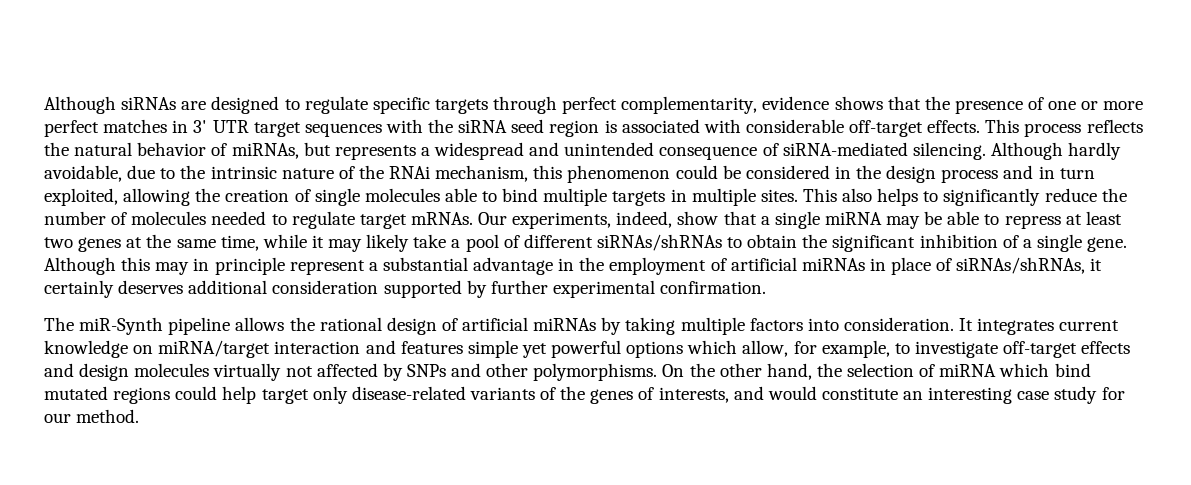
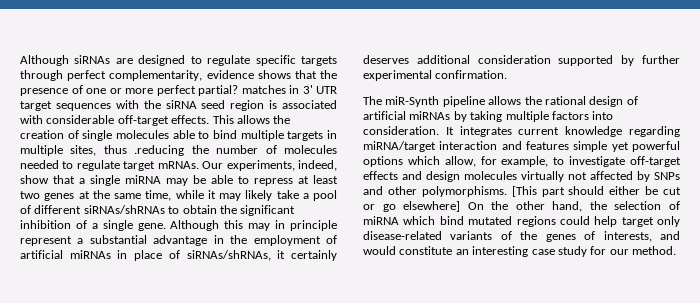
- Although siRNAs are designed to regulate specific targets through perfect complementarity, evidence shows that the presence of one or more perfect matches in 3' UTR target sequences with the siRNA seed region is associated with considerable off-target effects.
+ Although siRNAs are designed to regulate specific targets through perfect complementarity, evidence shows that the presence of one or more perfect partial? matches in 3' UTR target sequences with the siRNA seed region is associated with considerable off-target effects.
- This process reflects the natural behavior of miRNAs, but represents a widespread and unintended consequence of siRNA-mediated silencing. Although hardly avoidable, due to the intrinsic nature of the RNAi mechanism, this phenomenon could be considered in the design process and in turn exploited, allowing the creation of single molecules able to bind multiple targets in multiple sites. This also helps to significantly reduce the number of molecules needed to regulate target mRNAs.
+ This allows the creation of single molecules able to bind multiple targets in multiple sites, thus .reducing the number of molecules needed to regulate target mRNAs.
- It integrates current knowledge on miRNA/target interaction and features simple yet powerful options which allow, for example, to investigate off-target effects and design molecules virtually not affected by SNPs and other polymorphisms.
+ It integrates current knowledge regarding miRNA/target interaction and features simple yet powerful options which allow, for example, to investigate off-target effects and design molecules virtually not affected by SNPs and other polymorphisms.
- On the other hand, the selection of miRNA which bind mutated regions could help target only disease-related variants of the genes of interests, and would constitute an interesting case study for our method.
+ [This part should either be cut or go elsewhere] On the other hand, the selection of miRNA which bind mutated regions could help target only disease-related variants of the genes of interests, and would constitute an interesting case study for our method.

